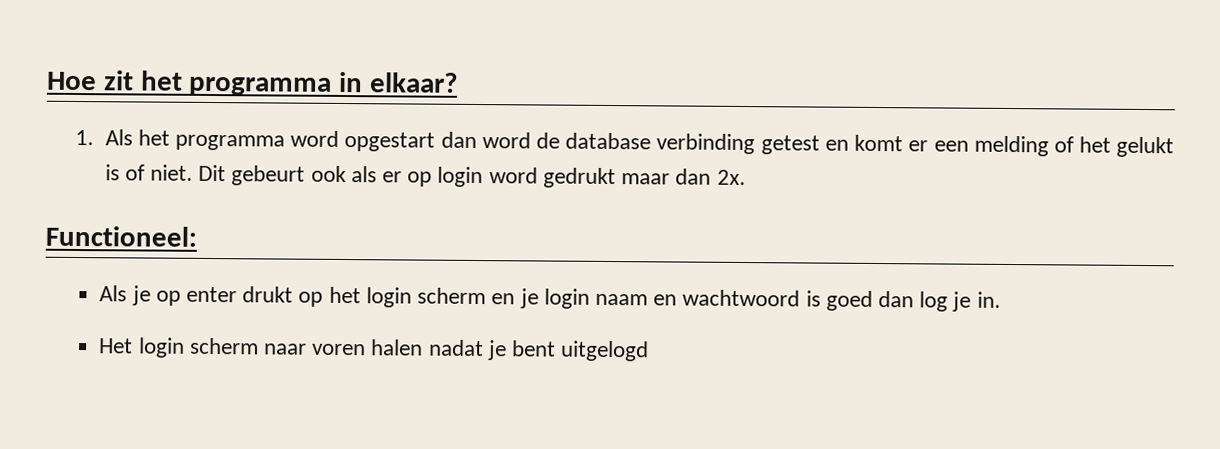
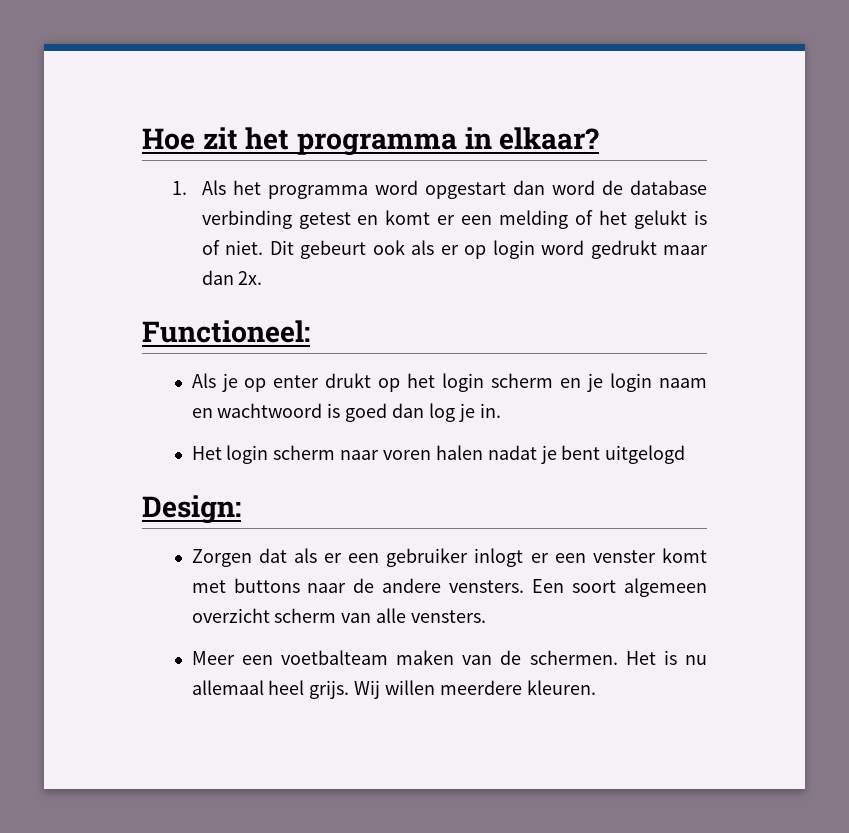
+ Design:
+ Zorgen dat als er een gebruiker inlogt er een venster komt met buttons naar de andere vensters. Een soort algemeen overzicht scherm van alle vensters.
+ Meer een voetbalteam maken van de schermen. Het is nu allemaal heel grijs. Wij willen meerdere kleuren.

